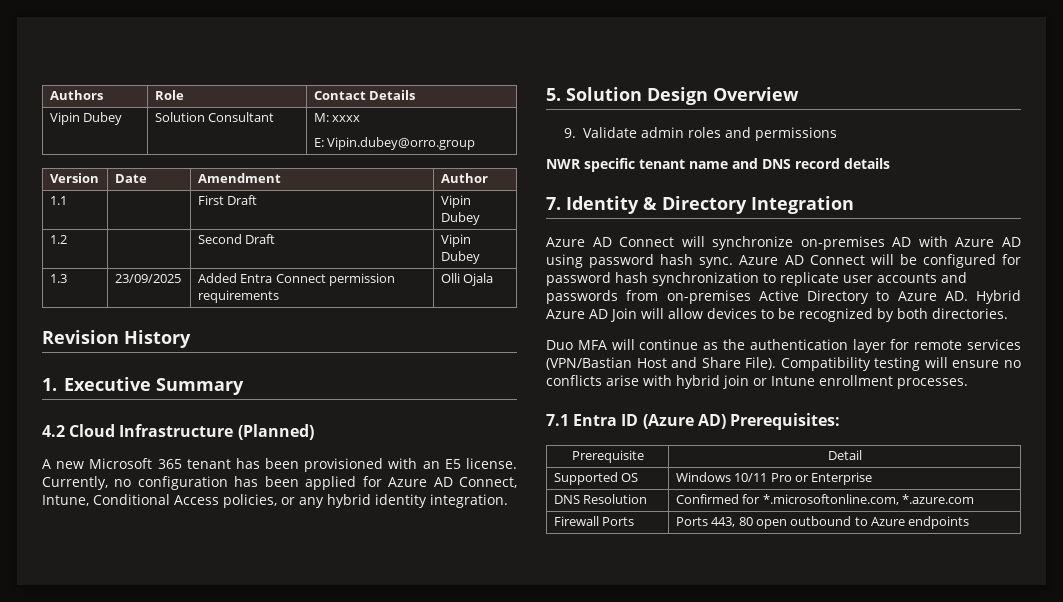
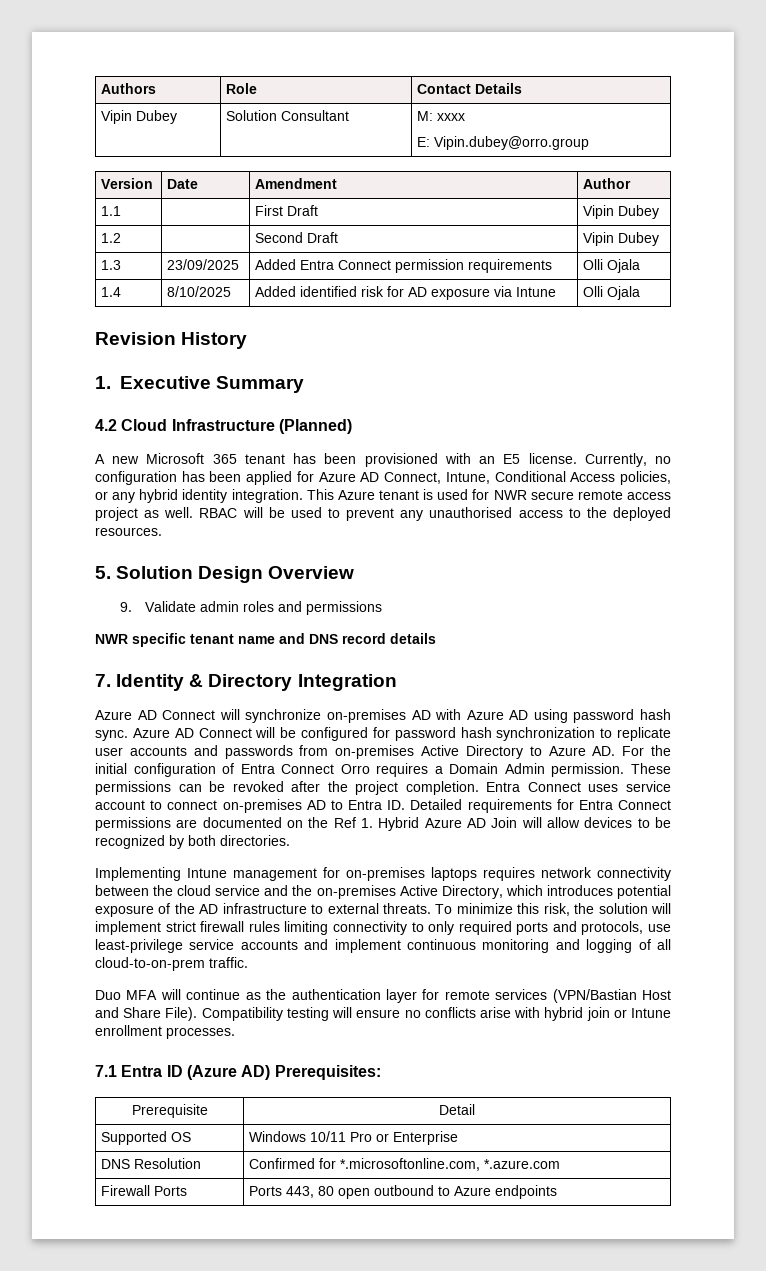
+ 1.4 | 8/10/2025 | Added identified risk for AD exposure via Intune | Olli Ojala
+ This Azure tenant is used for NWR secure remote access project as well. RBAC will be used to prevent any unauthorised access to the deployed resources.
- Azure AD Connect will be configured for password hash synchronization to replicate user accounts and passwords from on-premises Active Directory to Azure AD. Hybrid Azure AD Join will allow devices to be recognized by both directories.
+ Azure AD Connect will be configured for password hash synchronization to replicate user accounts and passwords from on-premises Active Directory to Azure AD. For the initial configuration of Entra Connect Orro requires a Domain Admin permission. These permissions can be revoked after the project completion. Entra Connect uses service account to connect on-premises AD to Entra ID. Detailed requirements for Entra Connect permissions are documented on the Ref 1. Hybrid Azure AD Join will allow devices to be recognized by both directories.
+ Implementing Intune management for on-premises laptops requires network connectivity between the cloud service and the on-premises Active Directory, which introduces potential exposure of the AD infrastructure to external threats. To minimize this risk, the solution will implement strict firewall rules limiting connectivity to only required ports and protocols, use least-privilege service accounts and implement continuous monitoring and logging of all cloud-to-on-prem traffic.

